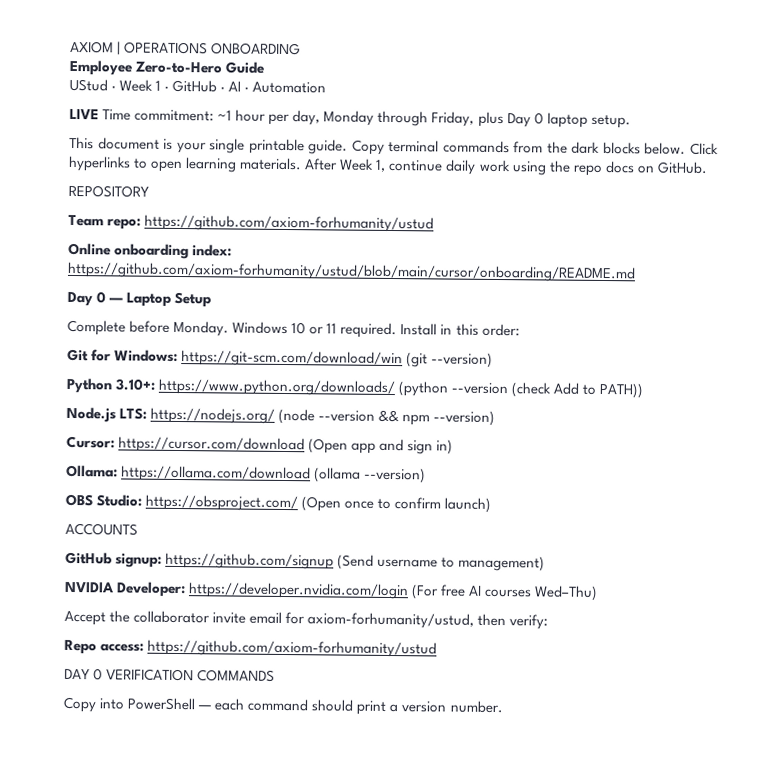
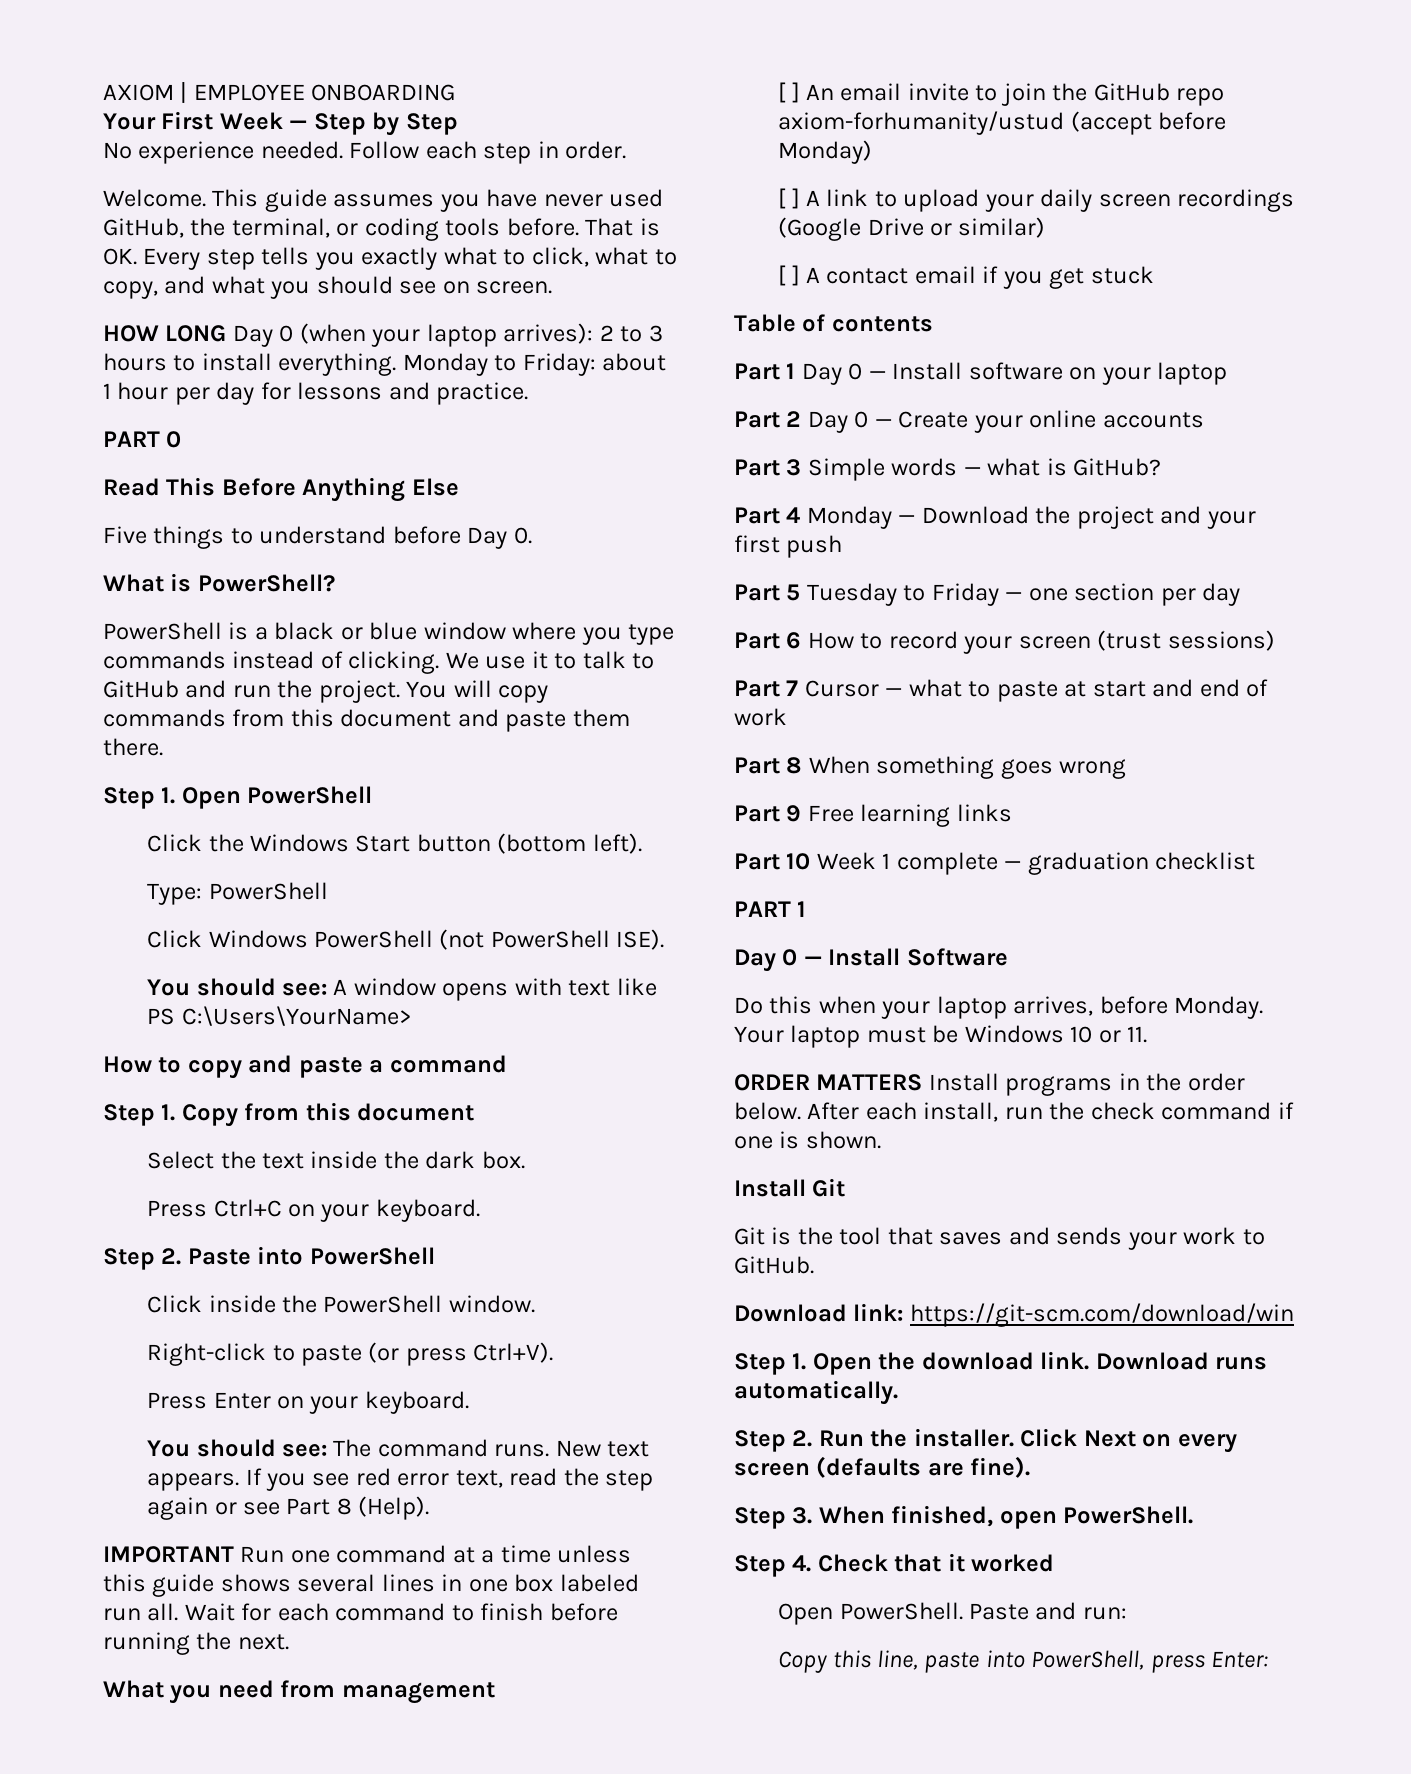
- AXIOM | OPERATIONS ONBOARDING
+ AXIOM | EMPLOYEE ONBOARDING
- Employee Zero-to-Hero Guide
- UStud · Week 1 · GitHub · AI · Automation
- LIVE Time commitment: ~1 hour per day, Monday through Friday, plus Day 0 laptop setup.
- This document is your single printable guide. Copy terminal commands from the dark blocks below. Click hyperlinks to open learning materials. After Week 1, continue daily work using the repo docs on GitHub.
- REPOSITORY
- Team repo: https://github.com/axiom-forhumanity/ustud
- Online onboarding index: https://github.com/axiom-forhumanity/ustud/blob/main/cursor/onboarding/README.md
- Day 0 — Laptop Setup
- Complete before Monday. Windows 10 or 11 required. Install in this order:
- Git for Windows: https://git-scm.com/download/win (git --version)
- Python 3.10+: https://www.python.org/downloads/ (python --version (check Add to PATH))
- Node.js LTS: https://nodejs.org/ (node --version && npm --version)
- Cursor: https://cursor.com/download (Open app and sign in)
- Ollama: https://ollama.com/download (ollama --version)
- OBS Studio: https://obsproject.com/ (Open once to confirm launch)
- ACCOUNTS
- GitHub signup: https://github.com/signup (Send username to management)
- NVIDIA Developer: https://developer.nvidia.com/login (For free AI courses Wed–Thu)
- Accept the collaborator invite email for axiom-forhumanity/ustud, then verify:
- Repo access: https://github.com/axiom-forhumanity/ustud
- DAY 0 VERIFICATION COMMANDS
- Copy into PowerShell — each command should print a version number.
+ Your First Week — Step by Step
+ No experience needed. Follow each step in order.
+ Welcome. This guide assumes you have never used GitHub, the terminal, or coding tools before. That is OK. Every step tells you exactly what to click, what to copy, and what you should see on screen.
+ HOW LONG Day 0 (when your laptop arrives): 2 to 3 hours to install everything. Monday to Friday: about 1 hour per day for lessons and practice.
+ PART 0
+ Read This Before Anything Else
+ Five things to understand before Day 0.
+ What is PowerShell?
+ PowerShell is a black or blue window where you type commands instead of clicking. We use it to talk to GitHub and run the project. You will copy commands from this document and paste them there.
+ Step 1. Open PowerShell
+ Click the Windows Start button (bottom left).
+ Type: PowerShell
+ Click Windows PowerShell (not PowerShell ISE).
+ You should see: A window opens with text like PS C:\Users\YourName>
+ How to copy and paste a command
+ Step 1. Copy from this document
+ Select the text inside the dark box.
+ Press Ctrl+C on your keyboard.
+ Step 2. Paste into PowerShell
+ Click inside the PowerShell window.
+ Right-click to paste (or press Ctrl+V).
+ Press Enter on your keyboard.
+ You should see: The command runs. New text appears. If you see red error text, read the step again or see Part 8 (Help).
+ IMPORTANT Run one command at a time unless this guide shows several lines in one box labeled run all. Wait for each command to finish before running the next.
+ What you need from management
+ [ ] An email invite to join the GitHub repo axiom-forhumanity/ustud (accept before Monday)
+ [ ] A link to upload your daily screen recordings (Google Drive or similar)
+ [ ] A contact email if you get stuck
+ Table of contents
+ Part 1 Day 0 — Install software on your laptop
+ Part 2 Day 0 — Create your online accounts
+ Part 3 Simple words — what is GitHub?
+ Part 4 Monday — Download the project and your first push
+ Part 5 Tuesday to Friday — one section per day
+ Part 6 How to record your screen (trust sessions)
+ Part 7 Cursor — what to paste at start and end of work
+ Part 8 When something goes wrong
+ Part 9 Free learning links
+ Part 10 Week 1 complete — graduation checklist
+ PART 1
+ Day 0 — Install Software
+ Do this when your laptop arrives, before Monday. Your laptop must be Windows 10 or 11.
+ ORDER MATTERS Install programs in the order below. After each install, run the check command if one is shown.
+ Install Git
+ Git is the tool that saves and sends your work to GitHub.
+ Download link: https://git-scm.com/download/win
+ Step 1. Open the download link. Download runs automatically.
+ Step 2. Run the installer. Click Next on every screen (defaults are fine).
+ Step 3. When finished, open PowerShell.
+ Step 4. Check that it worked
+ Open PowerShell. Paste and run:
+ Copy this line, paste into PowerShell, press Enter:

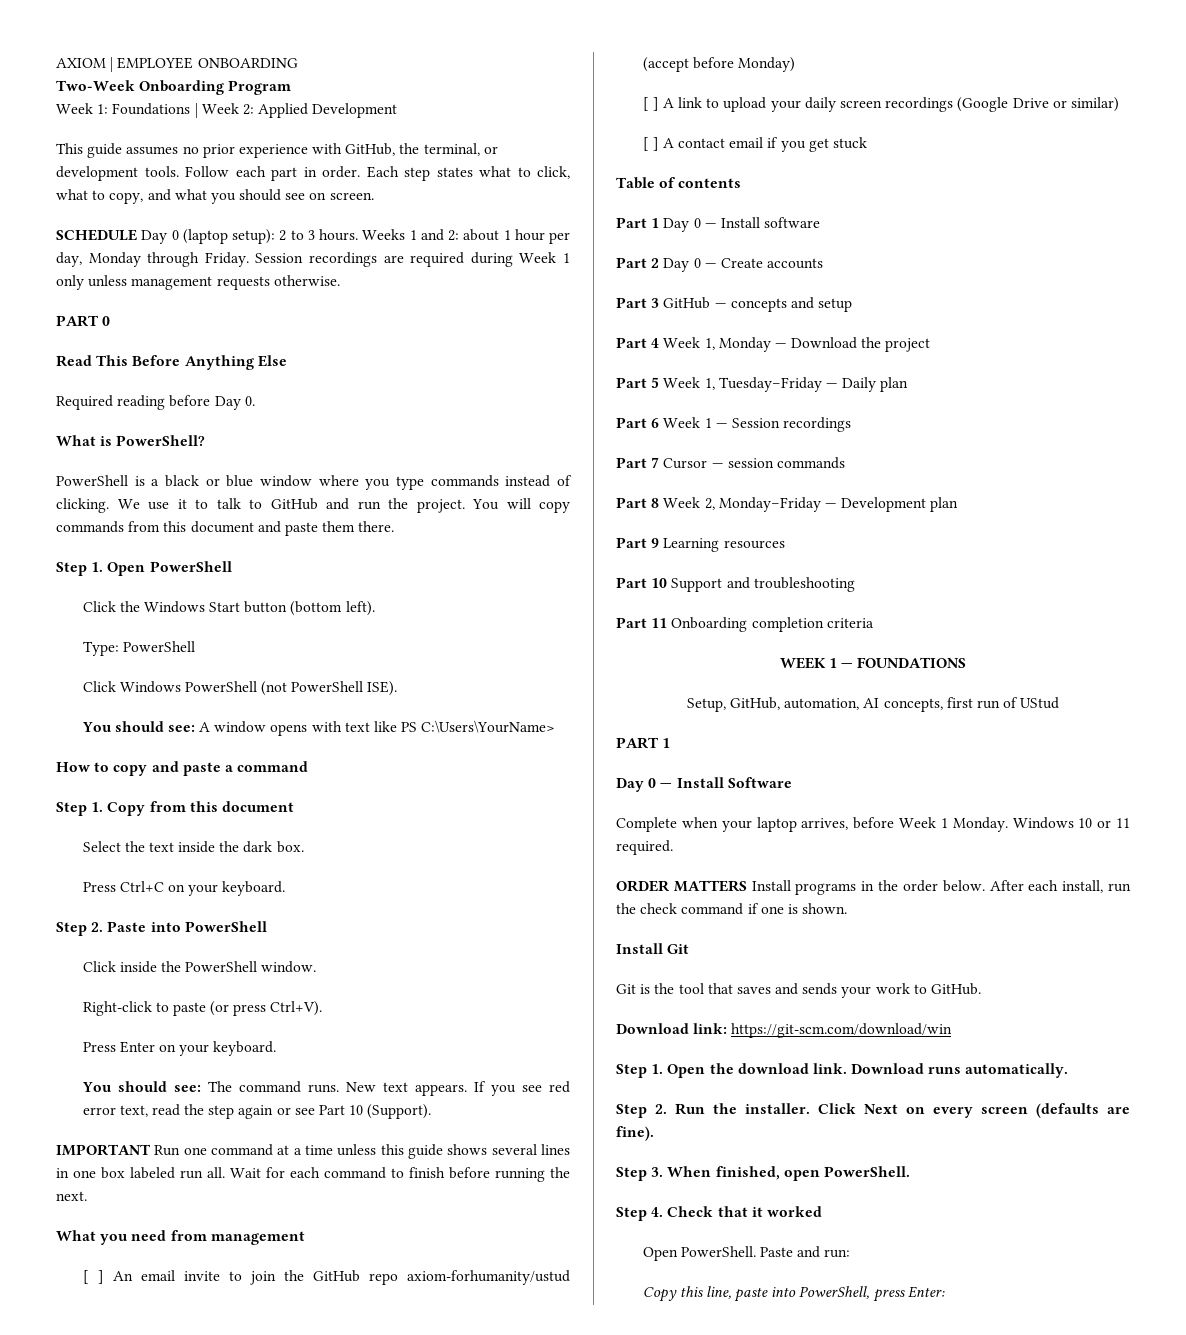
- Your First Week — Step by Step
- No experience needed. Follow each step in order.
- Welcome. This guide assumes you have never used GitHub, the terminal, or coding tools before. That is OK. Every step tells you exactly what to click, what to copy, and what you should see on screen.
+ Two-Week Onboarding Program
+ Week 1: Foundations | Week 2: Applied Development
+ This guide assumes no prior experience with GitHub, the terminal, or development tools. Follow each part in order. Each step states what to click, what to copy, and what you should see on screen.
- HOW LONG Day 0 (when your laptop arrives): 2 to 3 hours to install everything. Monday to Friday: about 1 hour per day for lessons and practice.
+ SCHEDULE Day 0 (laptop setup): 2 to 3 hours. Weeks 1 and 2: about 1 hour per day, Monday through Friday. Session recordings are required during Week 1 only unless management requests otherwise.
- Five things to understand before Day 0.
+ Required reading before Day 0.
- If you see red error text, read the step again or see Part 8 (Help).
+ If you see red error text, read the step again or see Part 10 (Support).
- Part 1 Day 0 — Install software on your laptop
+ Part 1 Day 0 — Install software
- Part 2 Day 0 — Create your online accounts
+ Part 2 Day 0 — Create accounts
- Part 3 Simple words — what is GitHub?
+ Part 3 GitHub — concepts and setup
- Part 4 Monday — Download the project and your first push
- Part 5 Tuesday to Friday — one section per day
- Part 6 How to record your screen (trust sessions)
- Part 7 Cursor — what to paste at start and end of work
- Part 8 When something goes wrong
+ Part 4 Week 1, Monday — Download the project
+ Part 5 Week 1, Tuesday–Friday — Daily plan
+ Part 6 Week 1 — Session recordings
+ Part 7 Cursor — session commands
+ Part 8 Week 2, Monday–Friday — Development plan
- Part 9 Free learning links
- Part 10 Week 1 complete — graduation checklist
+ Part 9 Learning resources
+ Part 10 Support and troubleshooting
+ Part 11 Onboarding completion criteria
+ WEEK 1 — FOUNDATIONS
+ Setup, GitHub, automation, AI concepts, first run of UStud
- Do this when your laptop arrives, before Monday. Your laptop must be Windows 10 or 11.
+ Complete when your laptop arrives, before Week 1 Monday. Windows 10 or 11 required.

